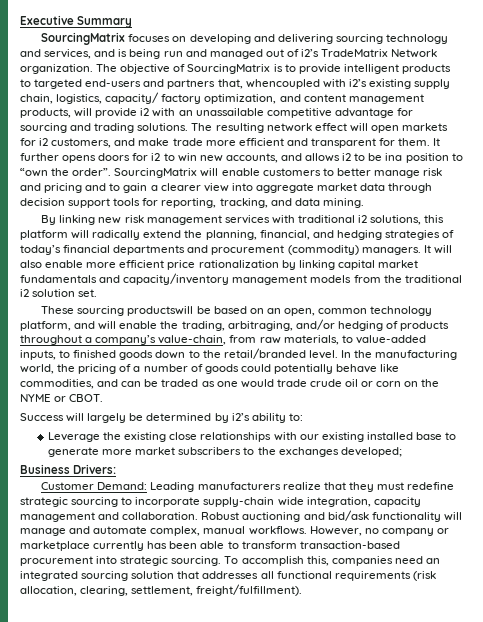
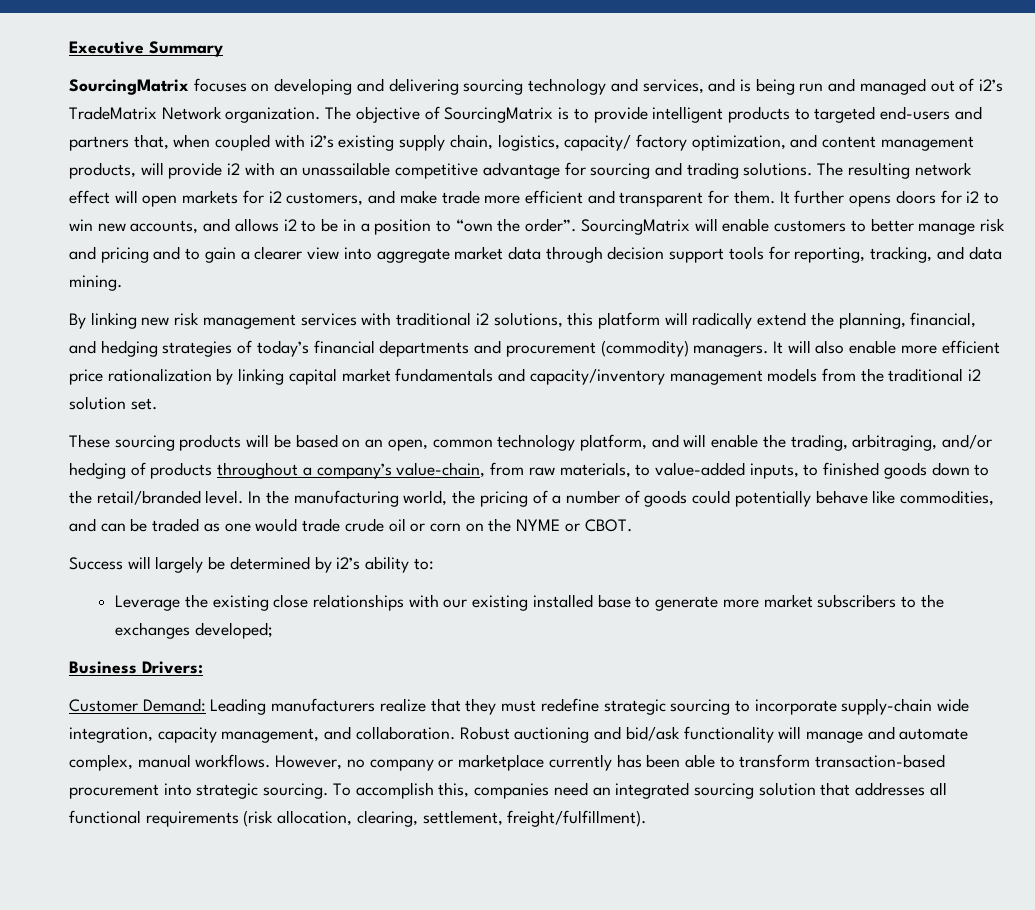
- The objective of SourcingMatrix is to provide intelligent products to targeted end-users and partners that, whencoupled with i2’s existing supply chain, logistics, capacity/ factory optimization, and content management products, will provide i2 with an unassailable competitive advantage for sourcing and trading solutions.
+ The objective of SourcingMatrix is to provide intelligent products to targeted end-users and partners that, when coupled with i2’s existing supply chain, logistics, capacity/ factory optimization, and content management products, will provide i2 with an unassailable competitive advantage for sourcing and trading solutions.
- It further opens doors for i2 to win new accounts, and allows i2 to be ina position to “own the order”.
+ It further opens doors for i2 to win new accounts, and allows i2 to be in a position to “own the order”.
- These sourcing productswill be based on an open, common technology platform, and will enable the trading, arbitraging, and/or hedging of products throughout a company’s value-chain, from raw materials, to value-added inputs, to finished goods down to the retail/branded level.
+ These sourcing products will be based on an open, common technology platform, and will enable the trading, arbitraging, and/or hedging of products throughout a company’s value-chain, from raw materials, to value-added inputs, to finished goods down to the retail/branded level.
- Customer Demand: Leading manufacturers realize that they must redefine strategic sourcing to incorporate supply-chain wide integration, capacity management and collaboration.
+ Customer Demand: Leading manufacturers realize that they must redefine strategic sourcing to incorporate supply-chain wide integration, capacity management, and collaboration.

